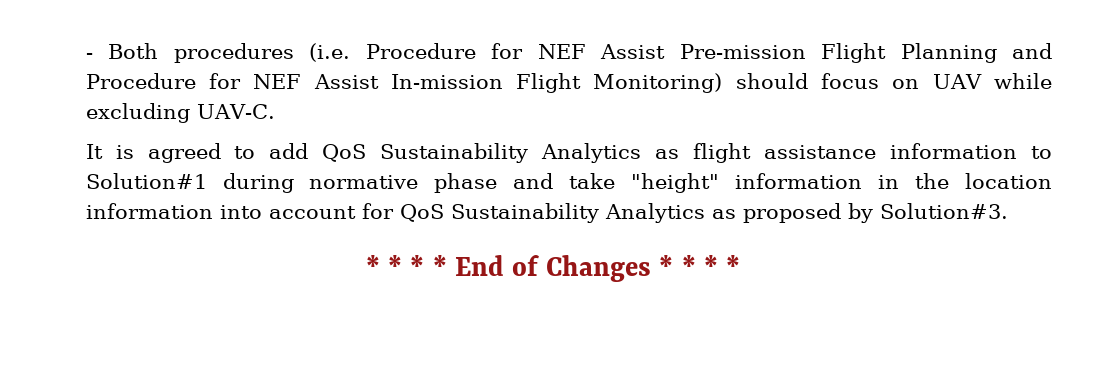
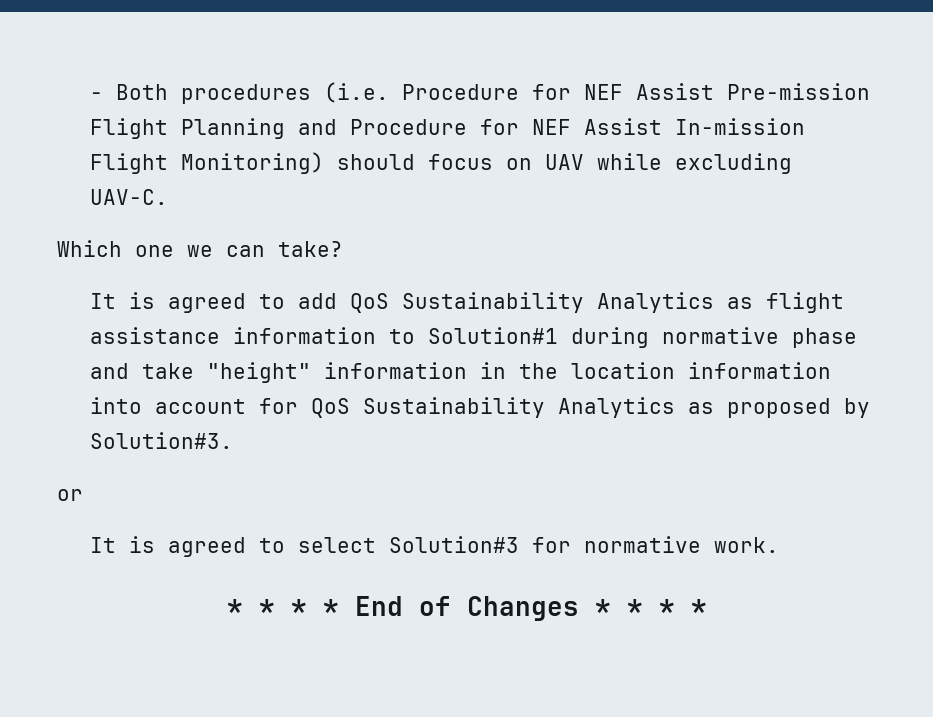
+ Which one we can take?
+ or
+ It is agreed to select Solution#3 for normative work.

